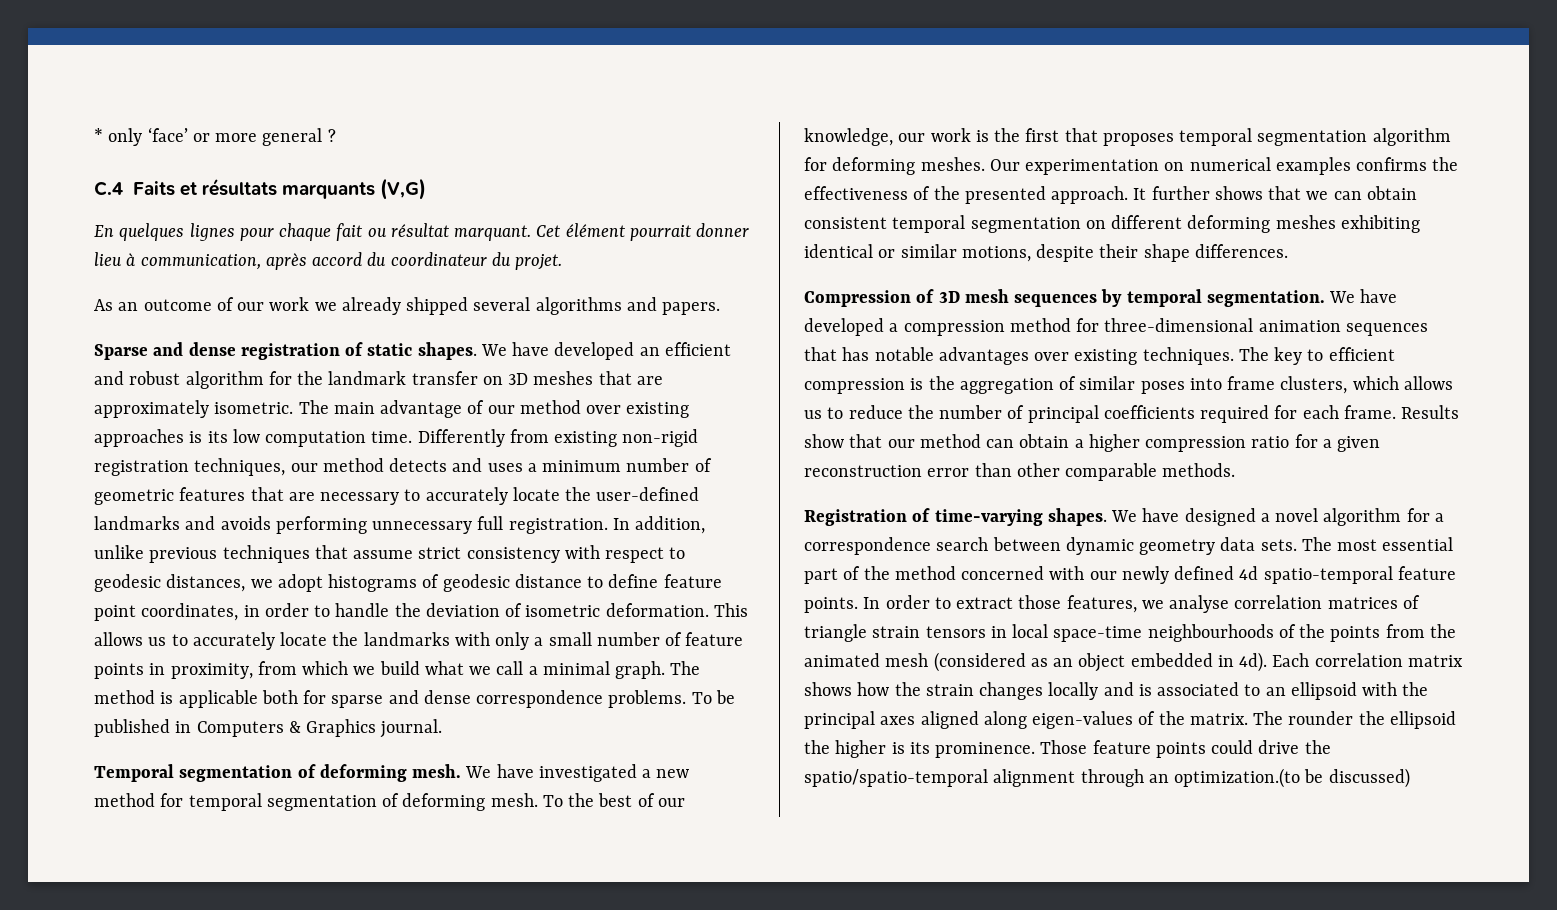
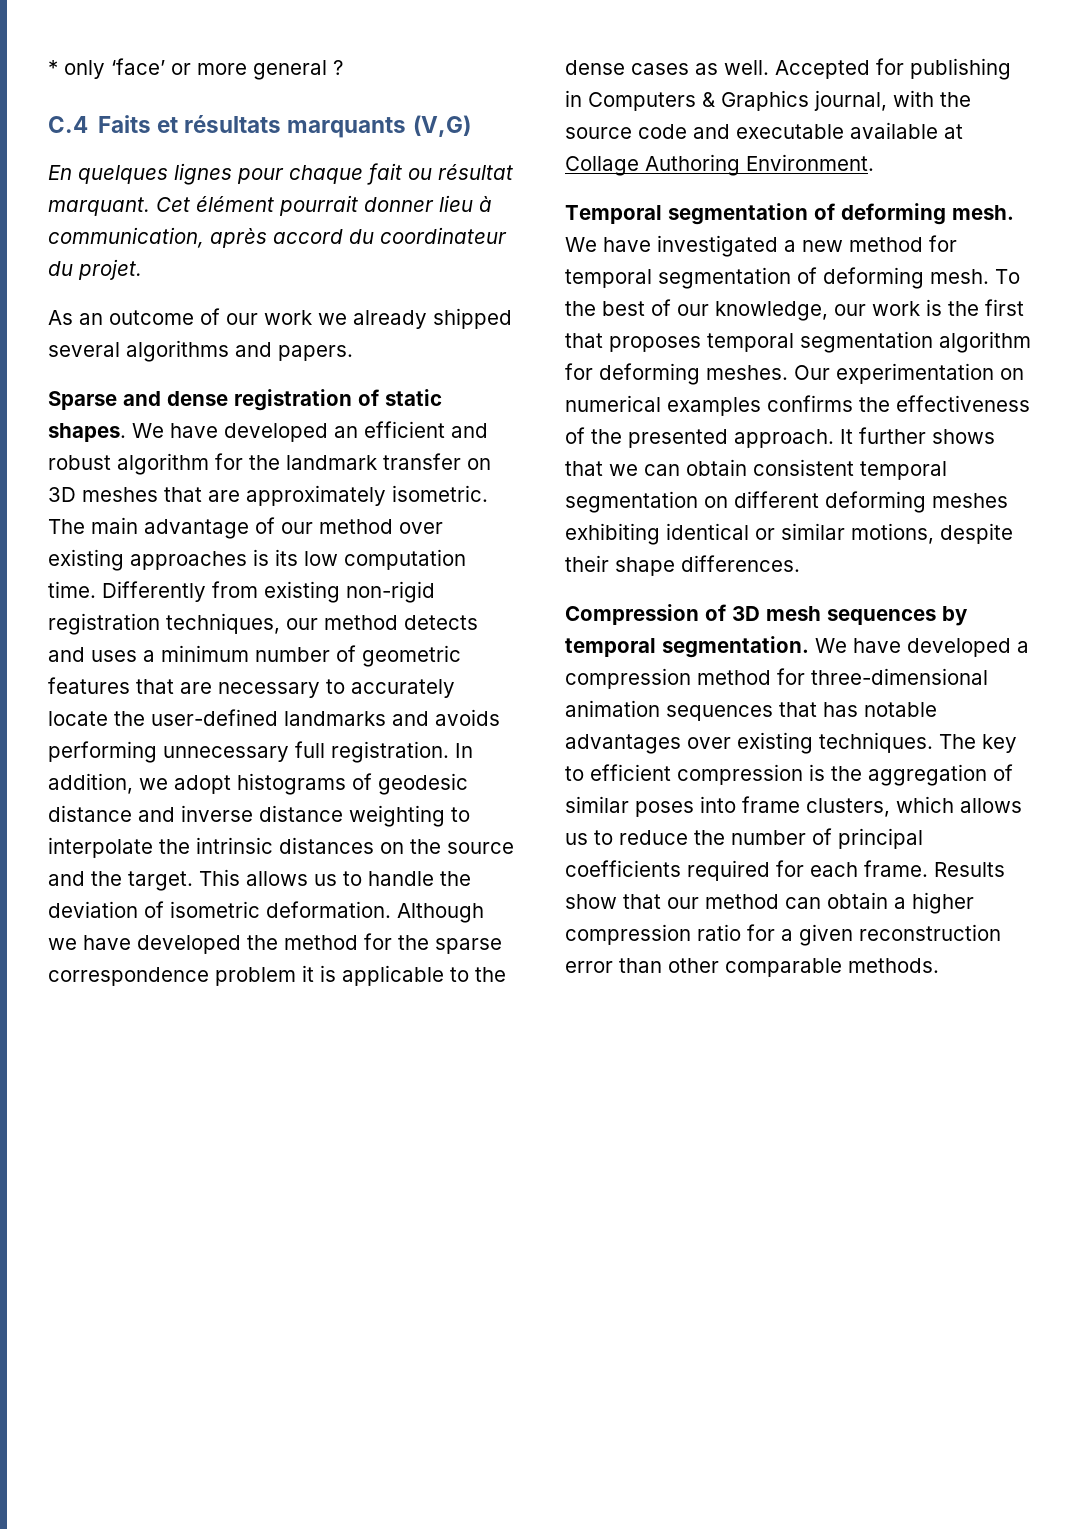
- In addition, unlike previous techniques that assume strict consistency with respect to geodesic distances, we adopt histograms of geodesic distance to define feature point coordinates, in order to handle the deviation of isometric deformation.
+ In addition, we adopt histograms of geodesic distance and inverse distance weighting to interpolate the intrinsic distances on the source and the target. This allows us to handle the deviation of isometric deformation.
- This allows us to accurately locate the landmarks with only a small number of feature points in proximity, from which we build what we call a minimal graph. The method is applicable both for sparse and dense correspondence problems. To be published in Computers & Graphics journal.
+ Although we have developed the method for the sparse correspondence problem it is applicable to the dense cases as well. Accepted for publishing in Computers & Graphics journal, with the source code and executable available at Collage Authoring Environment.
- Registration of time-varying shapes. We have designed a novel algorithm for a correspondence search between dynamic geometry data sets. The most essential part of the method concerned with our newly defined 4d spatio-temporal feature points. In order to extract those features, we analyse correlation matrices of triangle strain tensors in local space-time neighbourhoods of the points from the animated mesh (considered as an object embedded in 4d). Each correlation matrix shows how the strain changes locally and is associated to an ellipsoid with the principal axes aligned along eigen-values of the matrix. The rounder the ellipsoid the higher is its prominence. Those feature points could drive the spatio/spatio-temporal alignment through an optimization.(to be discussed)

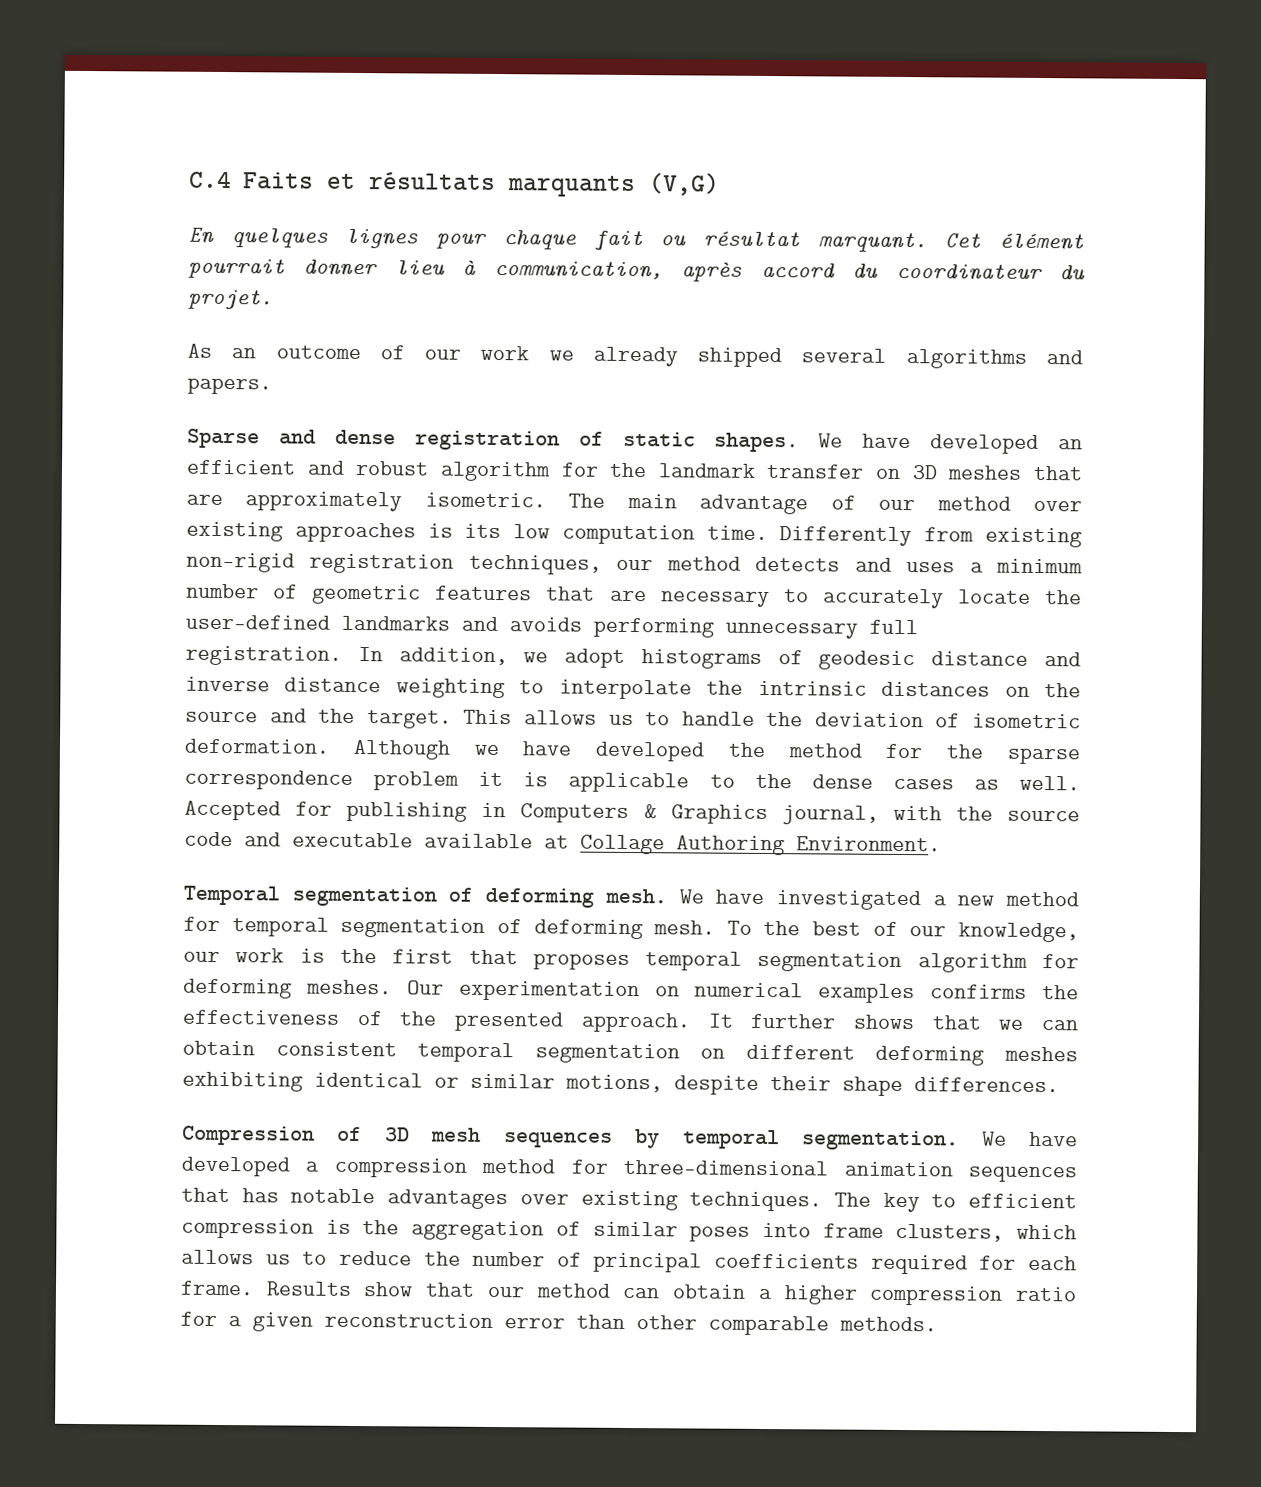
- * only ‘face’ or more general ?

